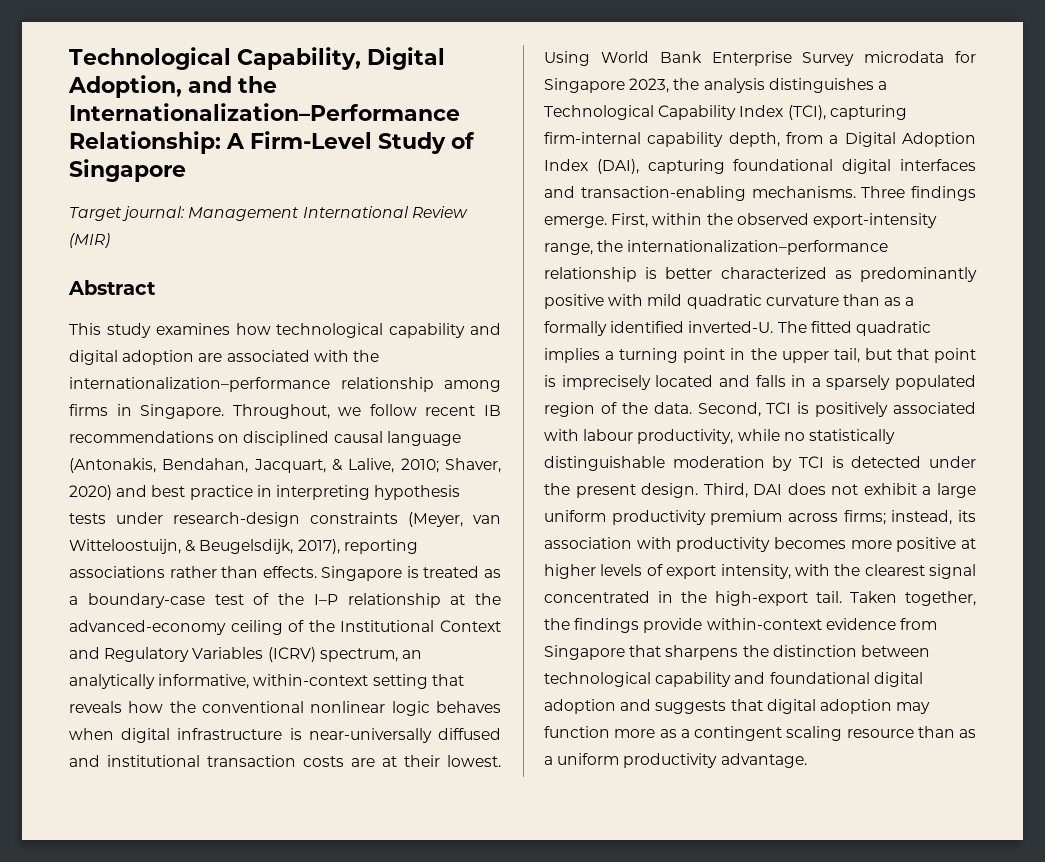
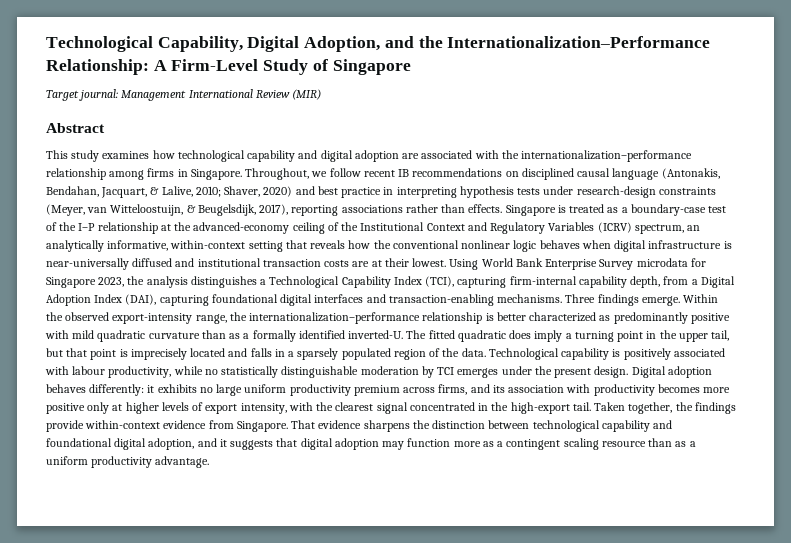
- First, within the observed export-intensity range, the internationalization–performance relationship is better characterized as predominantly positive with mild quadratic curvature than as a formally identified inverted-U.
+ Within the observed export-intensity range, the internationalization–performance relationship is better characterized as predominantly positive with mild quadratic curvature than as a formally identified inverted-U.
- The fitted quadratic implies a turning point in the upper tail, but that point is imprecisely located and falls in a sparsely populated region of the data.
+ The fitted quadratic does imply a turning point in the upper tail, but that point is imprecisely located and falls in a sparsely populated region of the data.
- Second, TCI is positively associated with labour productivity, while no statistically distinguishable moderation by TCI is detected under the present design.
+ Technological capability is positively associated with labour productivity, while no statistically distinguishable moderation by TCI emerges under the present design.
- Third, DAI does not exhibit a large uniform productivity premium across firms; instead, its association with productivity becomes more positive at higher levels of export intensity, with the clearest signal concentrated in the high-export tail.
+ Digital adoption behaves differently: it exhibits no large uniform productivity premium across firms, and its association with productivity becomes more positive only at higher levels of export intensity, with the clearest signal concentrated in the high-export tail.
- Taken together, the findings provide within-context evidence from Singapore that sharpens the distinction between technological capability and foundational digital adoption and suggests that digital adoption may function more as a contingent scaling resource than as a uniform productivity advantage.
+ Taken together, the findings provide within-context evidence from Singapore. That evidence sharpens the distinction between technological capability and foundational digital adoption, and it suggests that digital adoption may function more as a contingent scaling resource than as a uniform productivity advantage.

